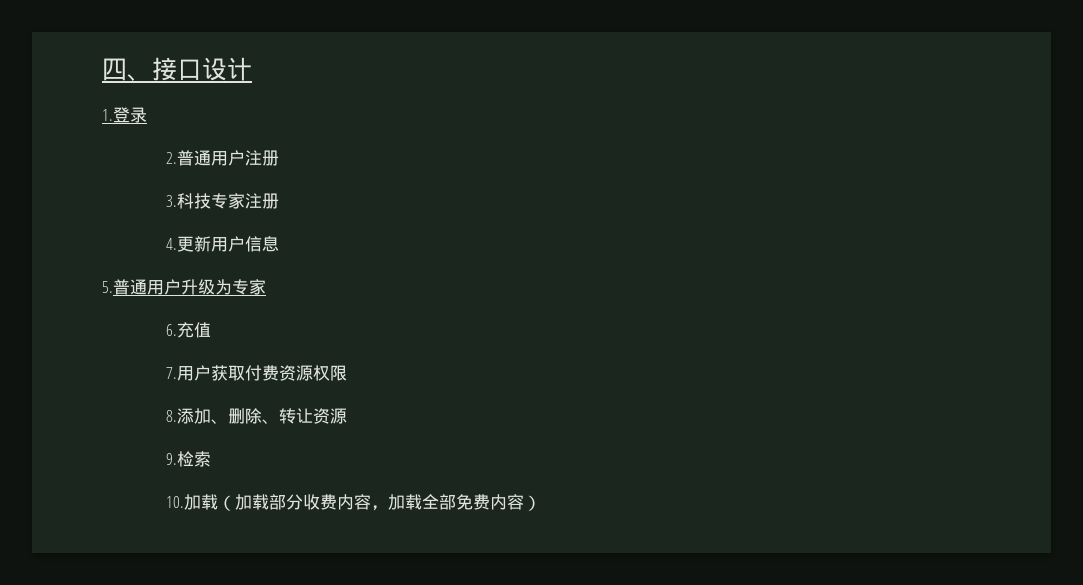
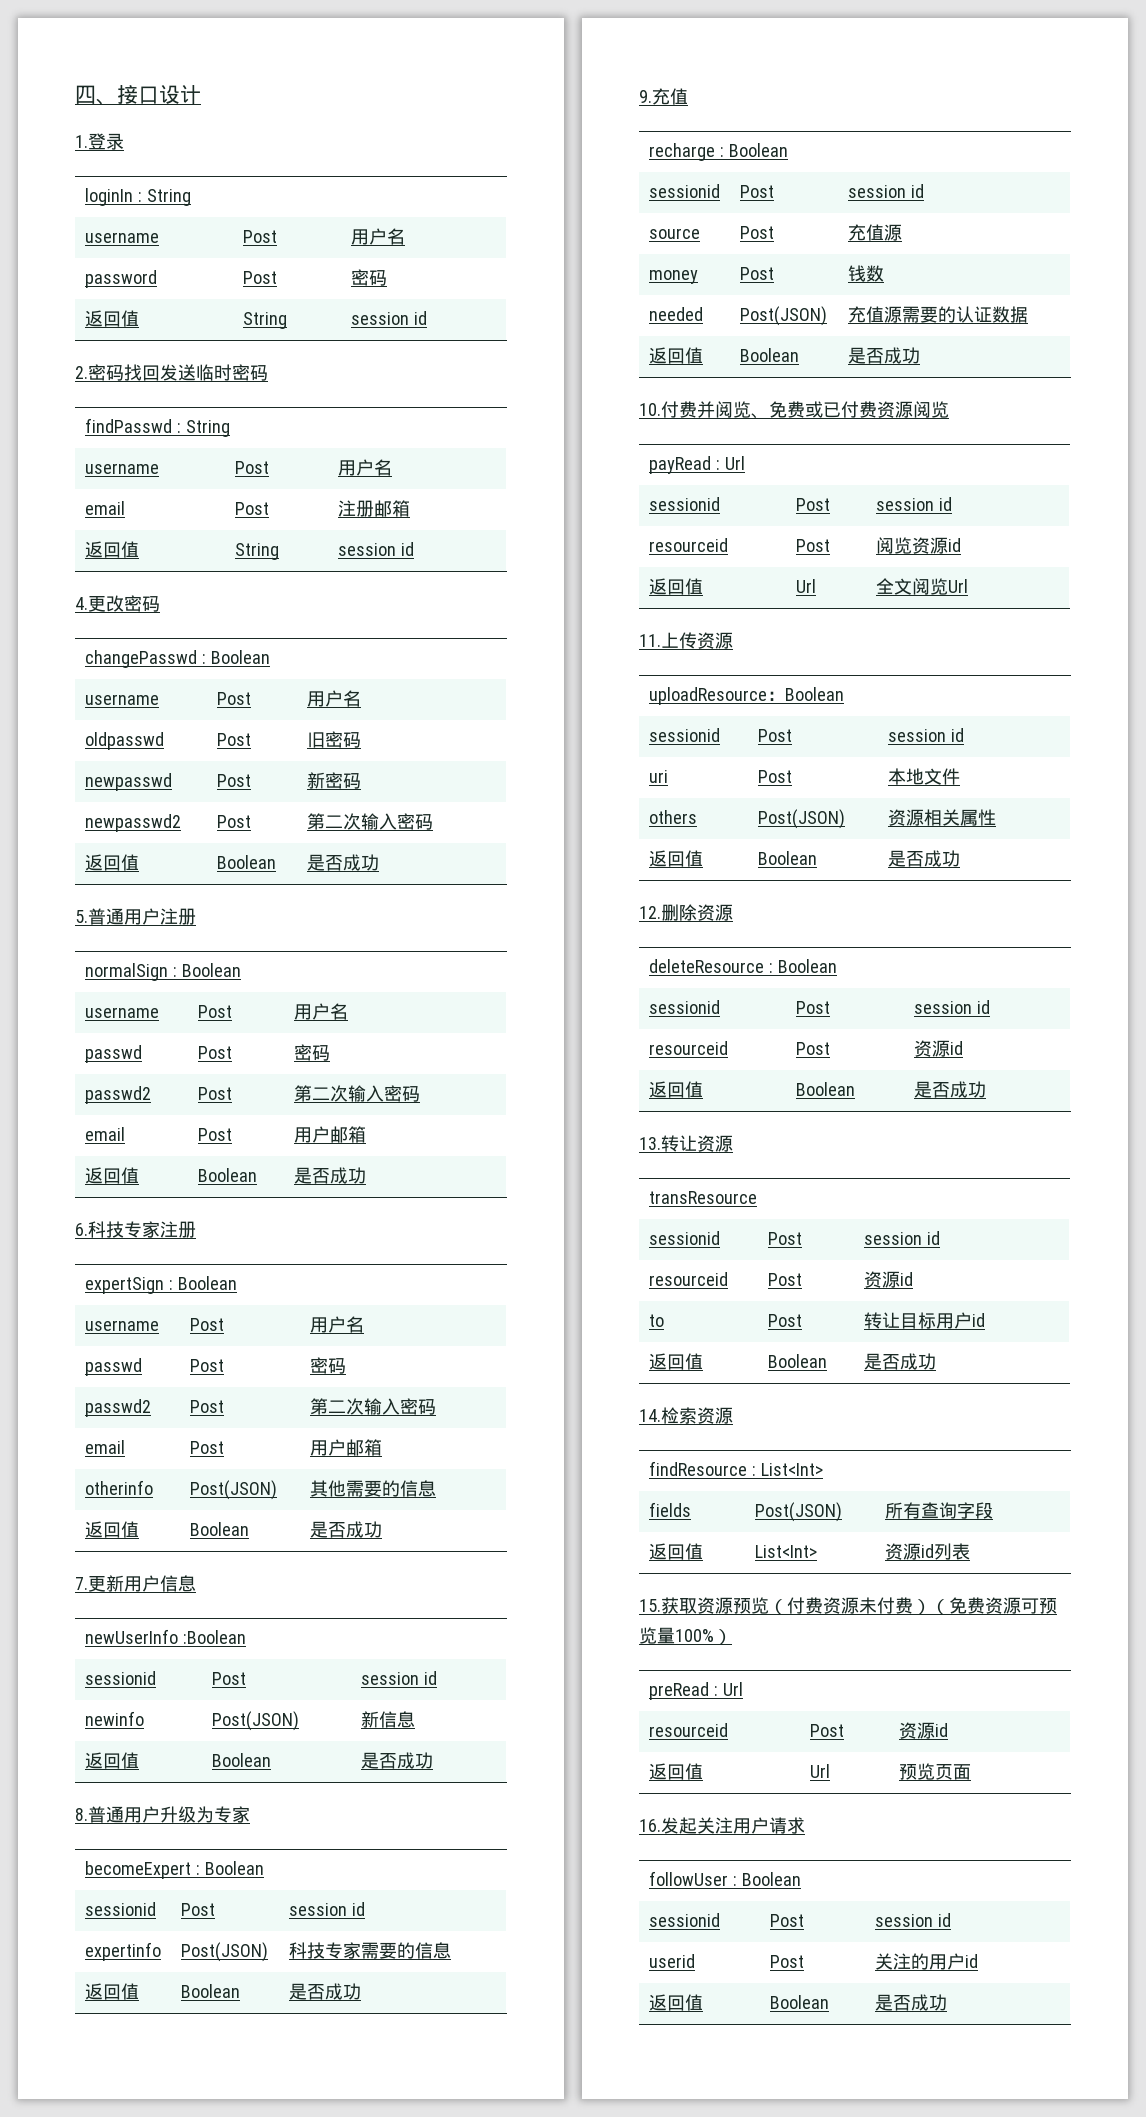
- 2.普通用户注册
- 3.科技专家注册
- 4.更新用户信息
- 5.普通用户升级为专家
+ loginIn : String
+ username | Post | 用户名
+ password | Post | 密码
+ 返回值 | String | session id
+ 2.密码找回发送临时密码
+ findPasswd : String
+ username | Post | 用户名
+ email | Post | 注册邮箱
+ 返回值 | String | session id
+ 4.更改密码
+ changePasswd : Boolean
+ username | Post | 用户名
+ oldpasswd | Post | 旧密码
+ newpasswd | Post | 新密码
+ newpasswd2 | Post | 第二次输入密码
+ 返回值 | Boolean | 是否成功
+ 5.普通用户注册
+ normalSign : Boolean
+ username | Post | 用户名
+ passwd | Post | 密码
+ passwd2 | Post | 第二次输入密码
+ email | Post | 用户邮箱
+ 返回值 | Boolean | 是否成功
+ 6.科技专家注册
+ expertSign : Boolean
+ username | Post | 用户名
+ passwd | Post | 密码
+ passwd2 | Post | 第二次输入密码
+ email | Post | 用户邮箱
+ otherinfo | Post(JSON) | 其他需要的信息
+ 返回值 | Boolean | 是否成功
+ 7.更新用户信息
+ newUserInfo :Boolean
+ sessionid | Post | session id
+ newinfo | Post(JSON) | 新信息
+ 返回值 | Boolean | 是否成功
+ 8.普通用户升级为专家
- 6.充值
- 7.用户获取付费资源权限
- 8.添加、删除、转让资源
- 9.检索
- 10.加载（加载部分收费内容，加载全部免费内容）
+ becomeExpert : Boolean
+ sessionid | Post | session id
+ expertinfo | Post(JSON) | 科技专家需要的信息
+ 返回值 | Boolean | 是否成功
+ 9.充值
+ recharge : Boolean
+ sessionid | Post | session id
+ source | Post | 充值源
+ money | Post | 钱数
+ needed | Post(JSON) | 充值源需要的认证数据
+ 返回值 | Boolean | 是否成功
+ 10.付费并阅览、免费或已付费资源阅览
+ payRead : Url
+ sessionid | Post | session id
+ resourceid | Post | 阅览资源id
+ 返回值 | Url | 全文阅览Url
+ 11.上传资源
+ uploadResource：Boolean
+ sessionid | Post | session id
+ uri | Post | 本地文件
+ others | Post(JSON) | 资源相关属性
+ 返回值 | Boolean | 是否成功
+ 12.删除资源
+ deleteResource : Boolean
+ sessionid | Post | session id
+ resourceid | Post | 资源id
+ 返回值 | Boolean | 是否成功
+ 13.转让资源
+ transResource
+ sessionid | Post | session id
+ resourceid | Post | 资源id
+ to | Post | 转让目标用户id
+ 返回值 | Boolean | 是否成功
+ 14.检索资源
+ findResource : List<Int>
+ fields | Post(JSON) | 所有查询字段
+ 返回值 | List<Int> | 资源id列表
+ 15.获取资源预览（付费资源未付费）（免费资源可预览量100%）
+ preRead : Url
+ resourceid | Post | 资源id
+ 返回值 | Url | 预览页面
+ 16.发起关注用户请求
+ followUser : Boolean
+ sessionid | Post | session id
+ userid | Post | 关注的用户id
+ 返回值 | Boolean | 是否成功

